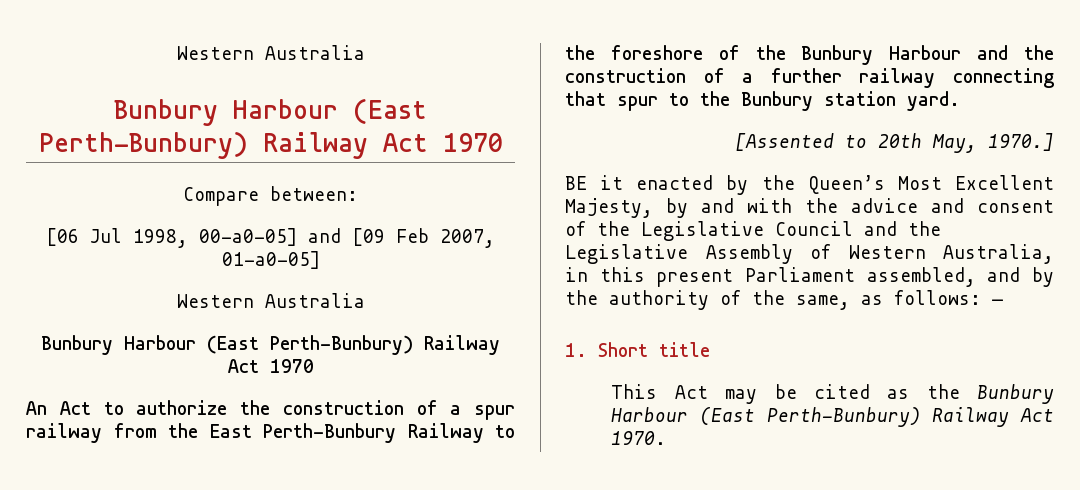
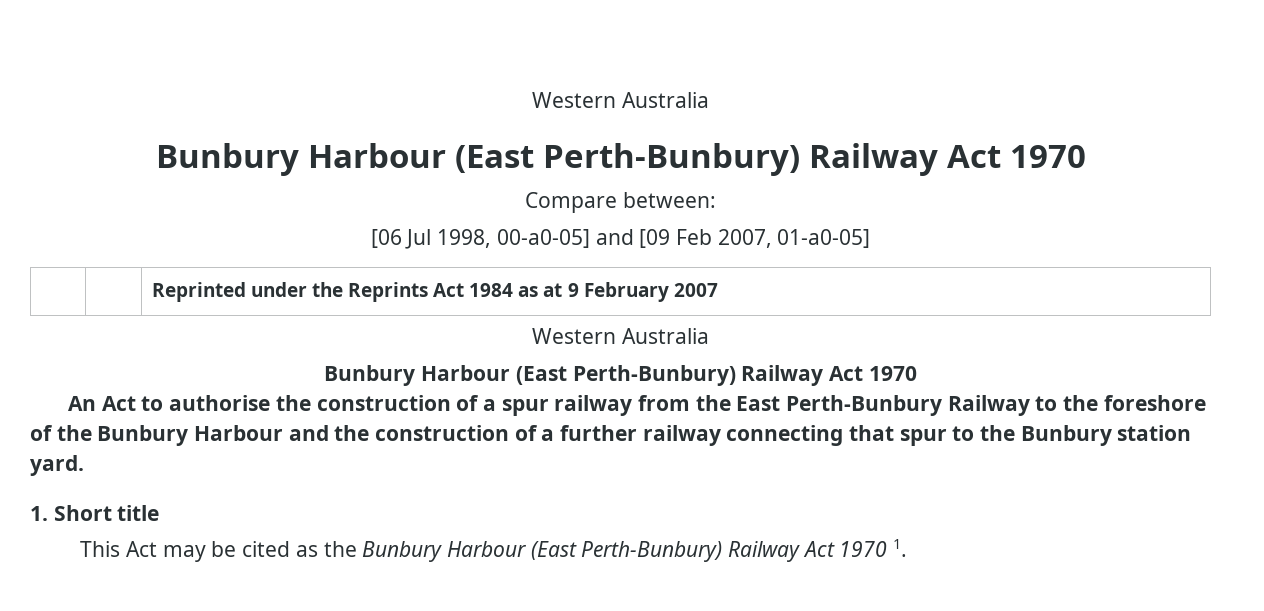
+ | | Reprinted under the Reprints Act 1984 as at 9 February 2007
- An Act to authorize the construction of a spur railway from the East Perth-Bunbury Railway to the foreshore of the Bunbury Harbour and the construction of a further railway connecting that spur to the Bunbury station yard.
+ An Act to authorise the construction of a spur railway from the East Perth-Bunbury Railway to the foreshore of the Bunbury Harbour and the construction of a further railway connecting that spur to the Bunbury station yard.
- [Assented to 20th May, 1970.]
- BE it enacted by the Queen’s Most Excellent Majesty, by and with the advice and consent of the Legislative Council and the Legislative Assembly of Western Australia, in this present Parliament assembled, and by the authority of the same, as follows: —
- This Act may be cited as the Bunbury Harbour (East Perth-Bunbury) Railway Act 1970.
+ This Act may be cited as the Bunbury Harbour (East Perth-Bunbury) Railway Act 1970 1.

